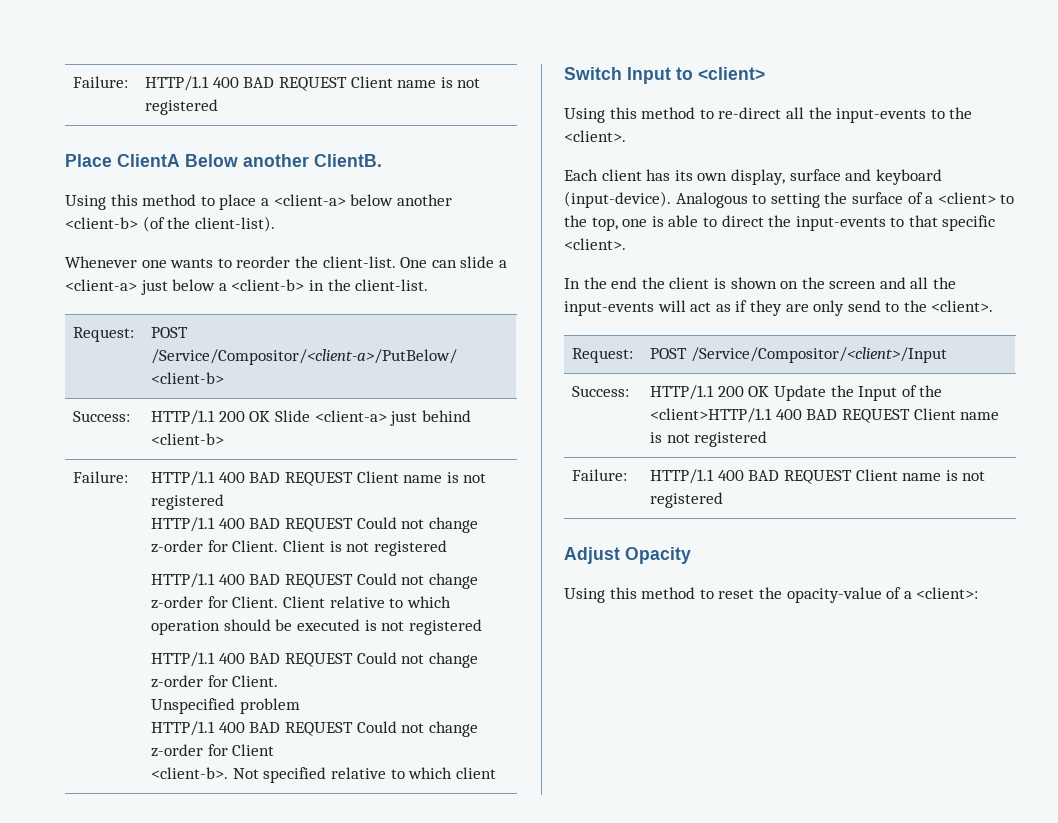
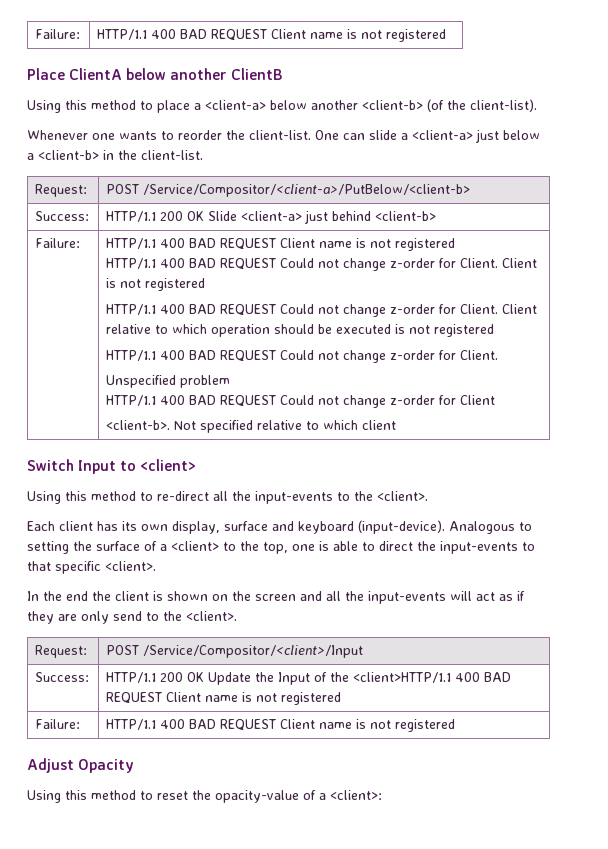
- Place ClientA Below another ClientB.
+ Place ClientA below another ClientB

